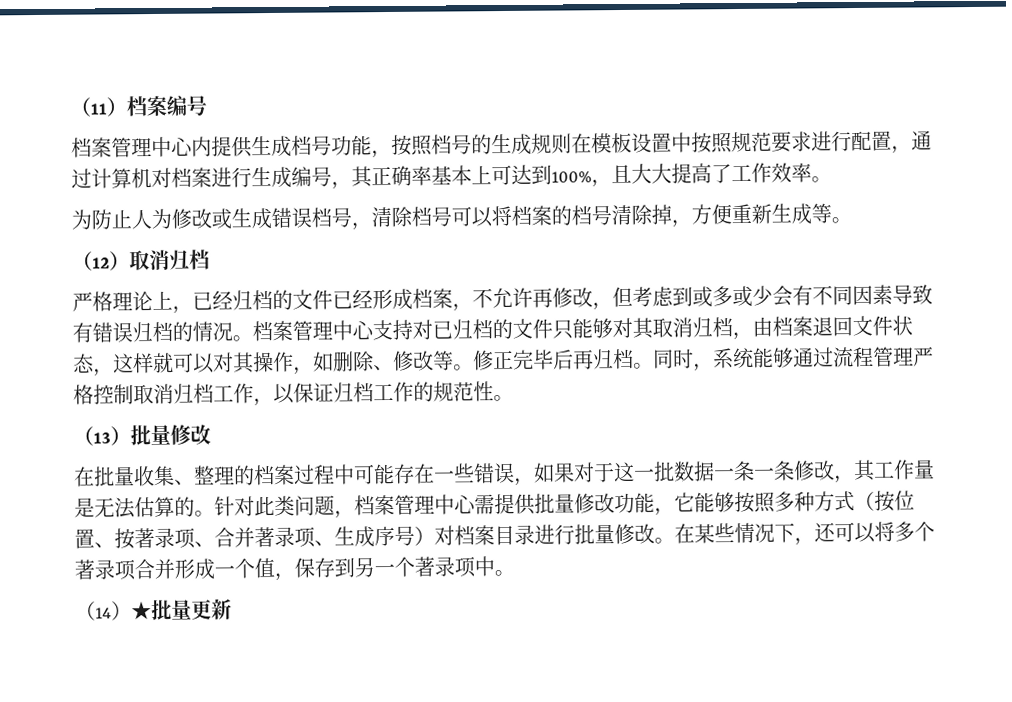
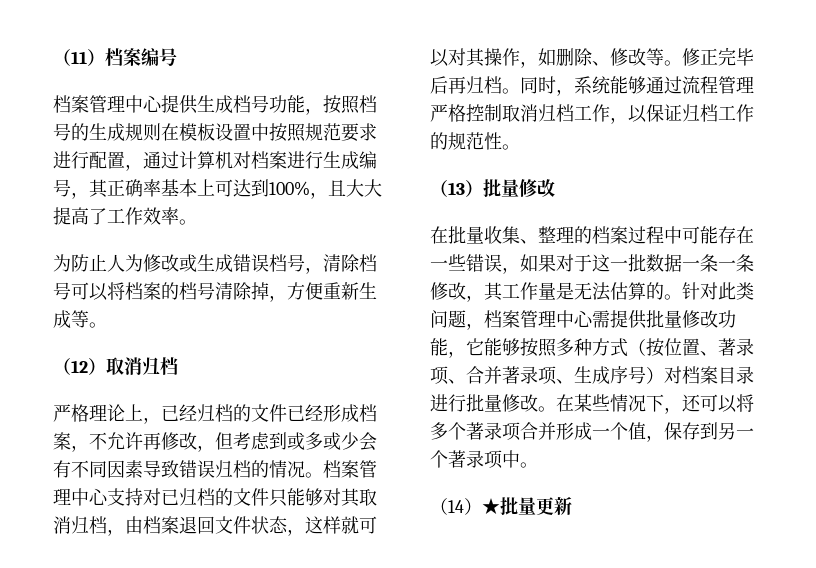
- 档案管理中心内提供生成档号功能，按照档号的生成规则在模板设置中按照规范要求进行配置，通过计算机对档案进行生成编号，其正确率基本上可达到100%，且大大提高了工作效率。
+ 档案管理中心提供生成档号功能，按照档号的生成规则在模板设置中按照规范要求进行配置，通过计算机对档案进行生成编号，其正确率基本上可达到100%，且大大提高了工作效率。
- 严格理论上，已经归档的文件已经形成档案，不允许再修改，但考虑到或多或少会有不同因素导致有错误归档的情况。
+ 严格理论上，已经归档的文件已经形成档案，不允许再修改，但考虑到或多或少会有不同因素导致错误归档的情况。
- 针对此类问题，档案管理中心需提供批量修改功能，它能够按照多种方式（按位置、按著录项、合并著录项、生成序号）对档案目录进行批量修改。
+ 针对此类问题，档案管理中心需提供批量修改功能，它能够按照多种方式（按位置、著录项、合并著录项、生成序号）对档案目录进行批量修改。

